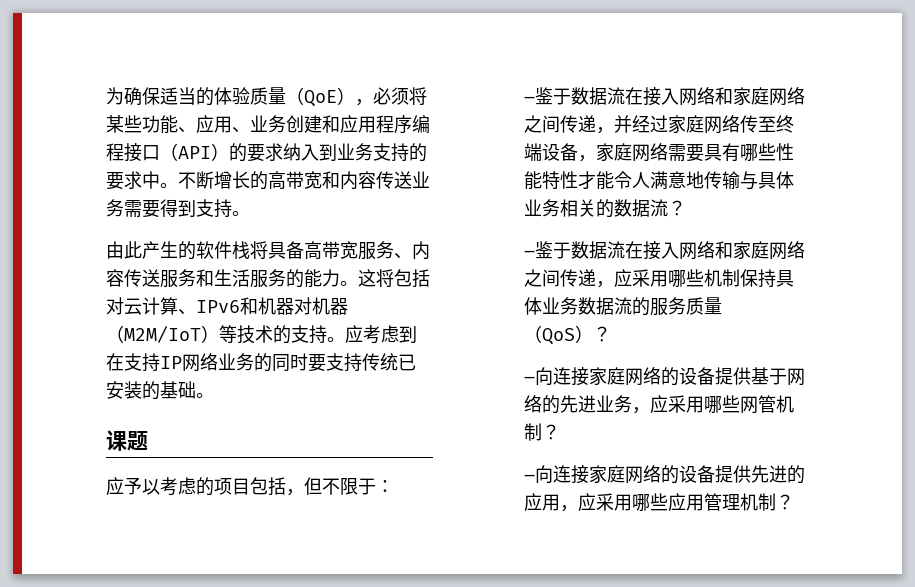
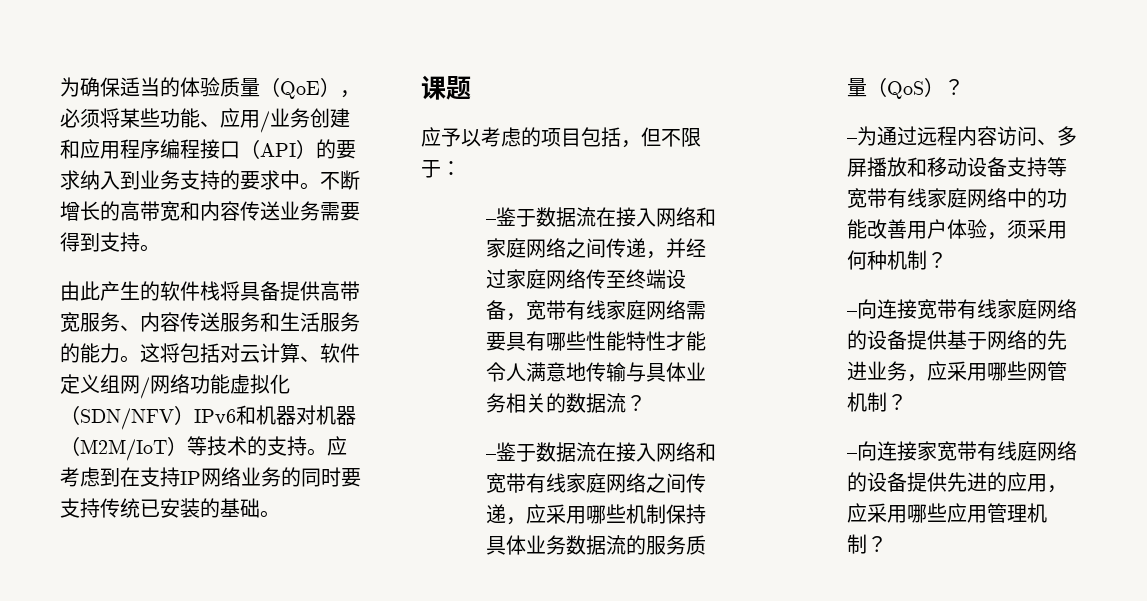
- 为确保适当的体验质量（QoE），必须将某些功能、应用、业务创建和应用程序编程接口（API）的要求纳入到业务支持的要求中。
+ 为确保适当的体验质量（QoE），必须将某些功能、应用/业务创建和应用程序编程接口（API）的要求纳入到业务支持的要求中。
- 由此产生的软件栈将具备高带宽服务、内容传送服务和生活服务的能力。
+ 由此产生的软件栈将具备提供高带宽服务、内容传送服务和生活服务的能力。
- 这将包括对云计算、IPv6和机器对机器（M2M/IoT）等技术的支持。
+ 这将包括对云计算、软件定义组网/网络功能虚拟化（SDN/NFV）IPv6和机器对机器（M2M/IoT）等技术的支持。
- –鉴于数据流在接入网络和家庭网络之间传递，并经过家庭网络传至终端设备，家庭网络需要具有哪些性能特性才能令人满意地传输与具体业务相关的数据流？
+ –鉴于数据流在接入网络和家庭网络之间传递，并经过家庭网络传至终端设备，宽带有线家庭网络需要具有哪些性能特性才能令人满意地传输与具体业务相关的数据流？
- –鉴于数据流在接入网络和家庭网络之间传递，应采用哪些机制保持具体业务数据流的服务质量（QoS）？
+ –鉴于数据流在接入网络和宽带有线家庭网络之间传递，应采用哪些机制保持具体业务数据流的服务质量（QoS）？
- –向连接家庭网络的设备提供基于网络的先进业务，应采用哪些网管机制？
+ –为通过远程内容访问、多屏播放和移动设备支持等宽带有线家庭网络中的功能改善用户体验，须采用何种机制？
+ –向连接宽带有线家庭网络的设备提供基于网络的先进业务，应采用哪些网管机制？
- –向连接家庭网络的设备提供先进的应用，应采用哪些应用管理机制？
+ –向连接家宽带有线庭网络的设备提供先进的应用，应采用哪些应用管理机制？

